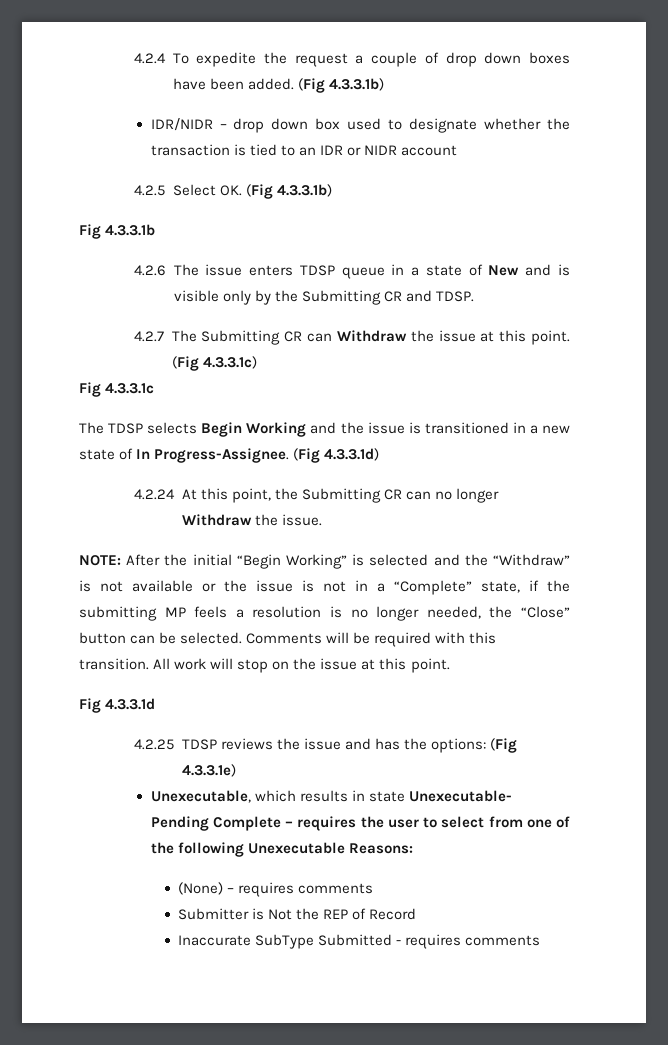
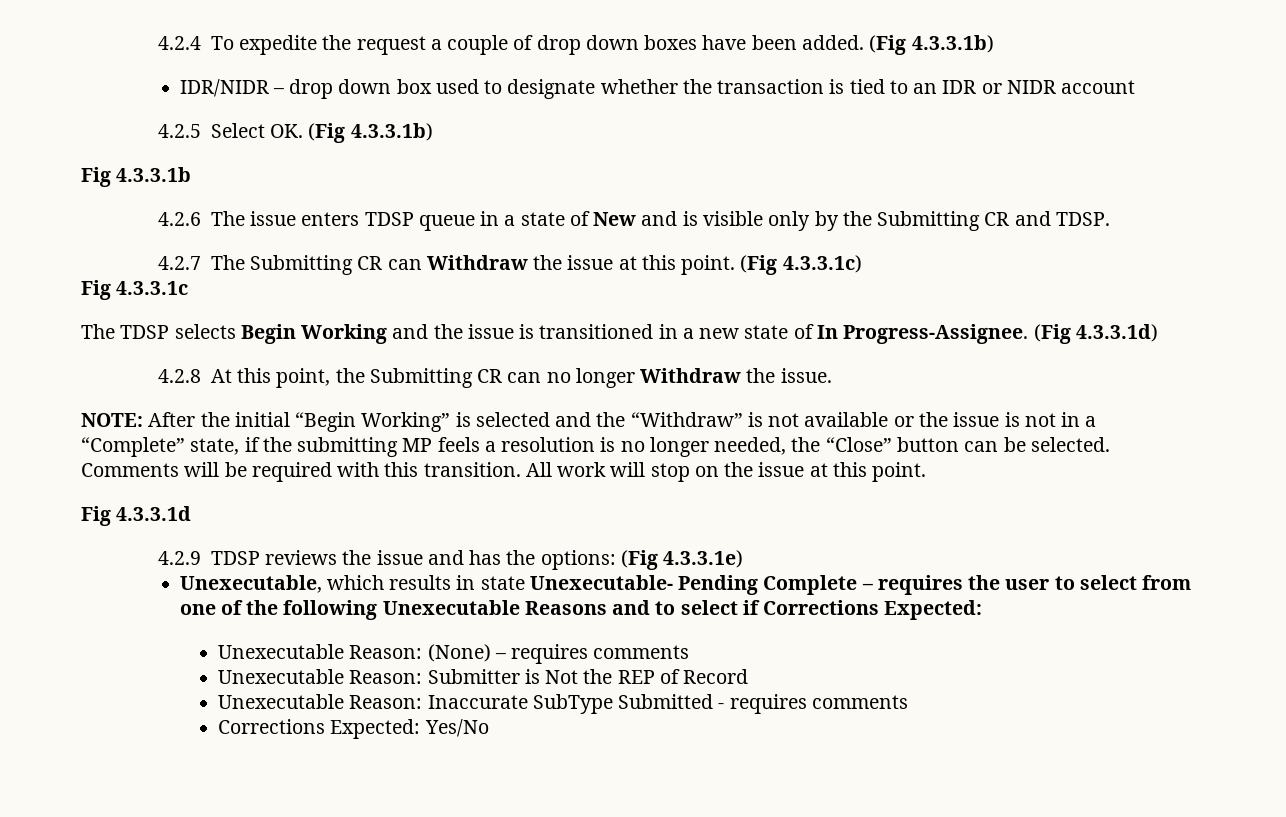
- 4.2.24 At this point, the Submitting CR can no longer Withdraw the issue.
+ 4.2.8 At this point, the Submitting CR can no longer Withdraw the issue.
- 4.2.25 TDSP reviews the issue and has the options: (Fig 4.3.3.1e)
+ 4.2.9 TDSP reviews the issue and has the options: (Fig 4.3.3.1e)
- Unexecutable, which results in state Unexecutable- Pending Complete – requires the user to select from one of the following Unexecutable Reasons:
- (None) – requires comments
+ Unexecutable, which results in state Unexecutable- Pending Complete – requires the user to select from one of the following Unexecutable Reasons and to select if Corrections Expected:
+ Unexecutable Reason: (None) – requires comments
- Submitter is Not the REP of Record
+ Unexecutable Reason: Submitter is Not the REP of Record
- Inaccurate SubType Submitted - requires comments
+ Unexecutable Reason: Inaccurate SubType Submitted - requires comments
+ Corrections Expected: Yes/No

